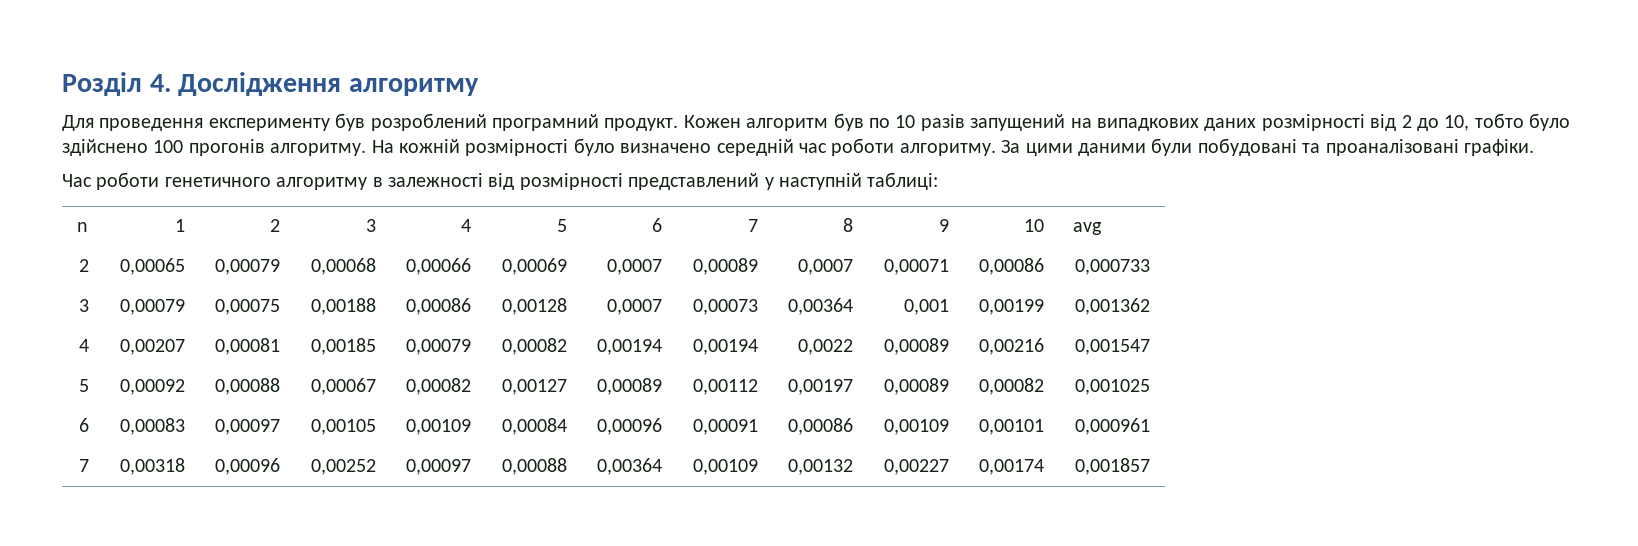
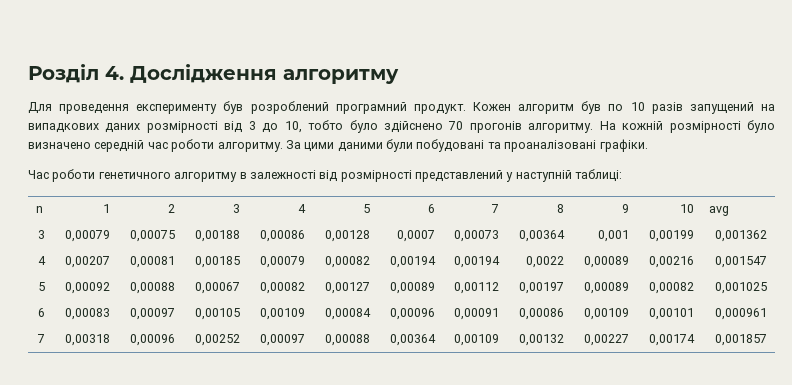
- Кожен алгоритм був по 10 разів запущений на випадкових даних розмірності від 2 до 10, тобто було здійснено 100 прогонів алгоритму.
+ Кожен алгоритм був по 10 разів запущений на випадкових даних розмірності від 3 до 10, тобто було здійснено 70 прогонів алгоритму.
- 2 | 0,00065 | 0,00079 | 0,00068 | 0,00066 | 0,00069 | 0,0007 | 0,00089 | 0,0007 | 0,00071 | 0,00086 | 0,000733

